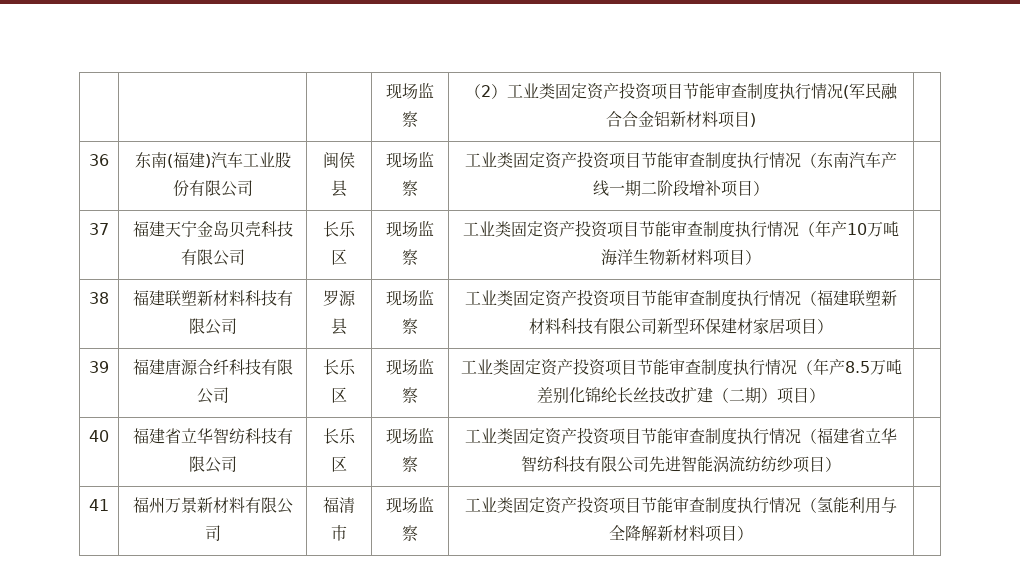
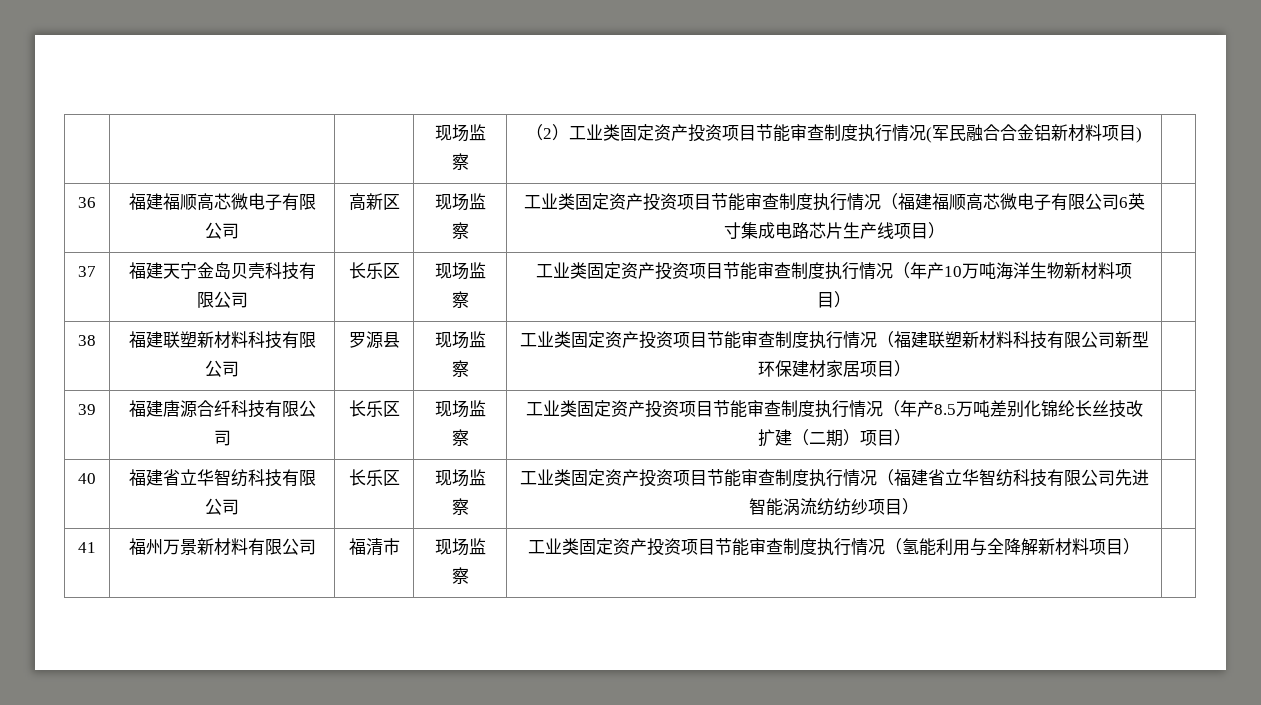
- 36 | 东南(福建)汽车工业股份有限公司 | 闽侯县 | 现场监察 | 工业类固定资产投资项目节能审查制度执行情况（东南汽车产线一期二阶段增补项目） |
+ 36 | 福建福顺高芯微电子有限公司 | 高新区 | 现场监察 | 工业类固定资产投资项目节能审查制度执行情况（福建福顺高芯微电子有限公司6英寸集成电路芯片生产线项目） |

